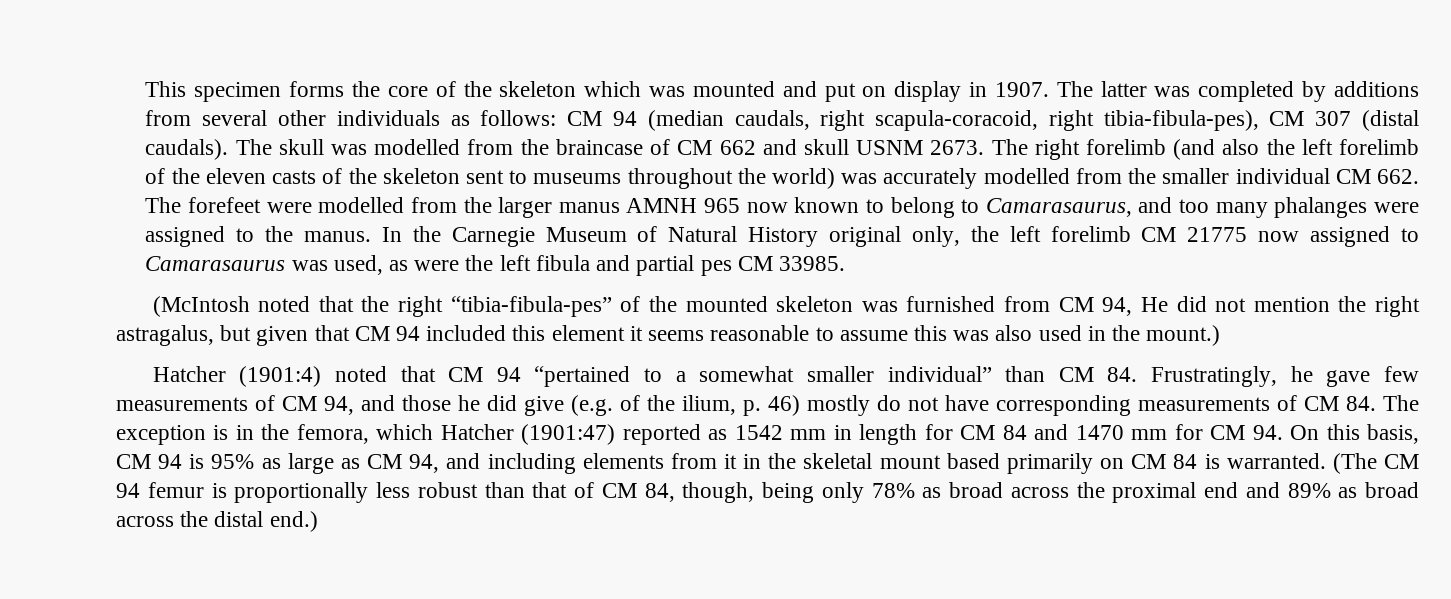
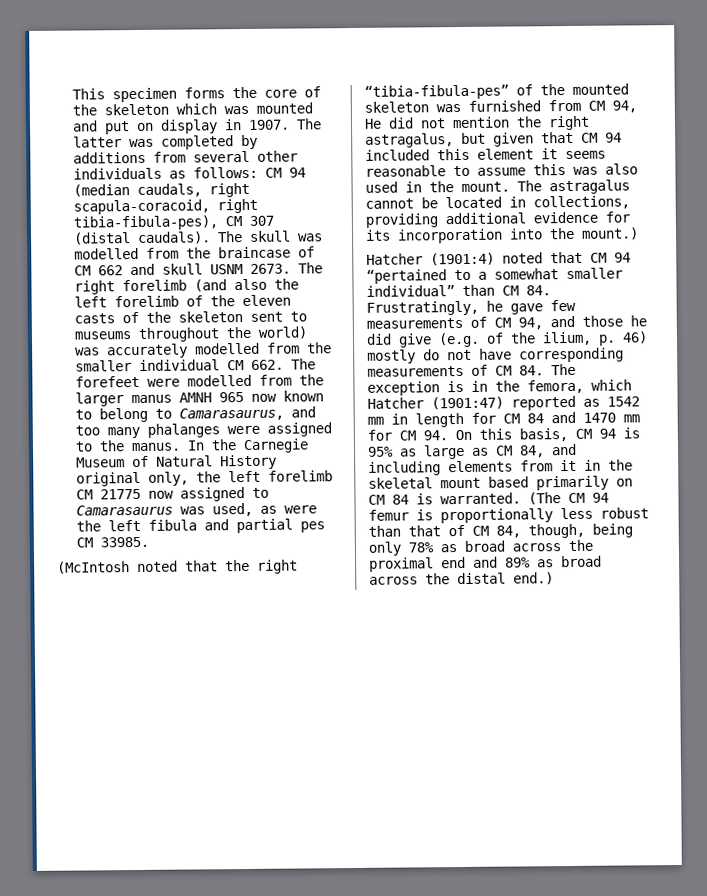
- (McIntosh noted that the right “tibia-fibula-pes” of the mounted skeleton was furnished from CM 94, He did not mention the right astragalus, but given that CM 94 included this element it seems reasonable to assume this was also used in the mount.)
+ (McIntosh noted that the right “tibia-fibula-pes” of the mounted skeleton was furnished from CM 94, He did not mention the right astragalus, but given that CM 94 included this element it seems reasonable to assume this was also used in the mount. The astragalus cannot be located in collections, providing additional evidence for its incorporation into the mount.)
- Hatcher (1901:4) noted that CM 94 “pertained to a somewhat smaller individual” than CM 84. Frustratingly, he gave few measurements of CM 94, and those he did give (e.g. of the ilium, p. 46) mostly do not have corresponding measurements of CM 84. The exception is in the femora, which Hatcher (1901:47) reported as 1542 mm in length for CM 84 and 1470 mm for CM 94. On this basis, CM 94 is 95% as large as CM 94, and including elements from it in the skeletal mount based primarily on CM 84 is warranted.
+ Hatcher (1901:4) noted that CM 94 “pertained to a somewhat smaller individual” than CM 84. Frustratingly, he gave few measurements of CM 94, and those he did give (e.g. of the ilium, p. 46) mostly do not have corresponding measurements of CM 84. The exception is in the femora, which Hatcher (1901:47) reported as 1542 mm in length for CM 84 and 1470 mm for CM 94. On this basis, CM 94 is 95% as large as CM 84, and including elements from it in the skeletal mount based primarily on CM 84 is warranted.

